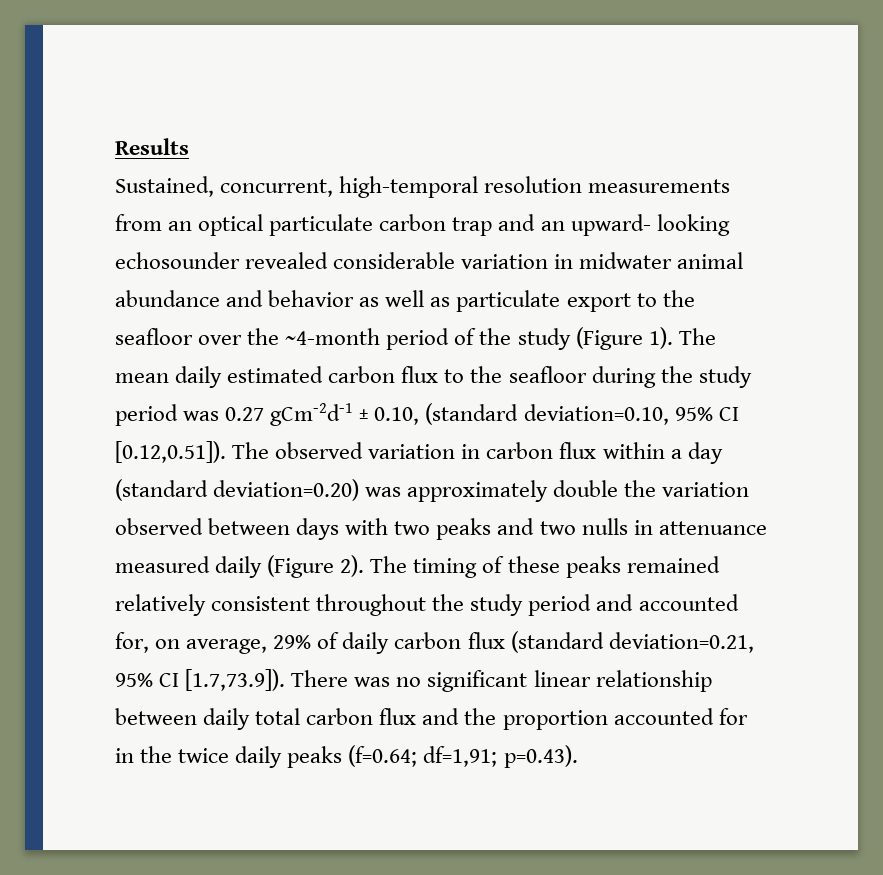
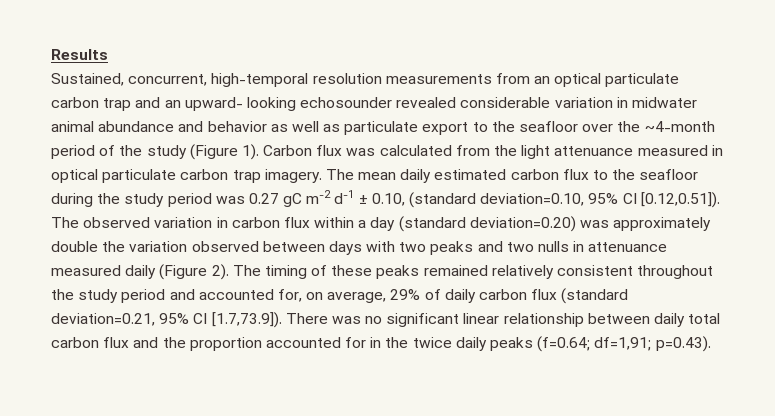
+ Carbon flux was calculated from the light attenuance measured in optical particulate carbon trap imagery.
- The mean daily estimated carbon flux to the seafloor during the study period was 0.27 gCm-2d-1 ± 0.10, (standard deviation=0.10, 95% CI [0.12,0.51]). The observed variation in carbon flux within a day (standard deviation=0.20) was approximately double the variation observed between days with two peaks and two nulls in attenuance measured daily (Figure 2).
+ The mean daily estimated carbon flux to the seafloor during the study period was 0.27 gC m-2 d-1 ± 0.10, (standard deviation=0.10, 95% CI [0.12,0.51]). The observed variation in carbon flux within a day (standard deviation=0.20) was approximately double the variation observed between days with two peaks and two nulls in attenuance measured daily (Figure 2).

